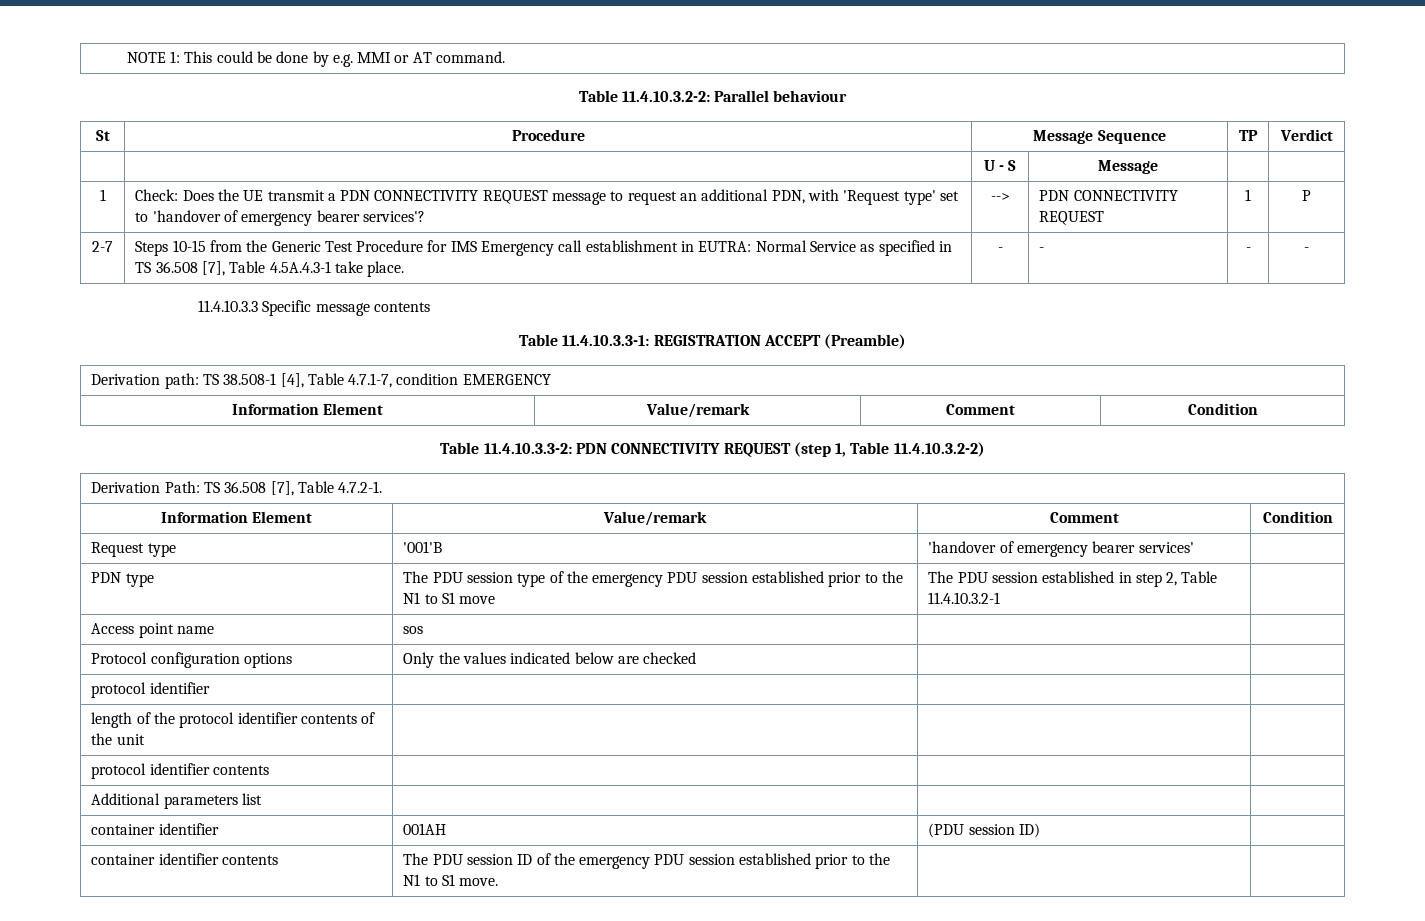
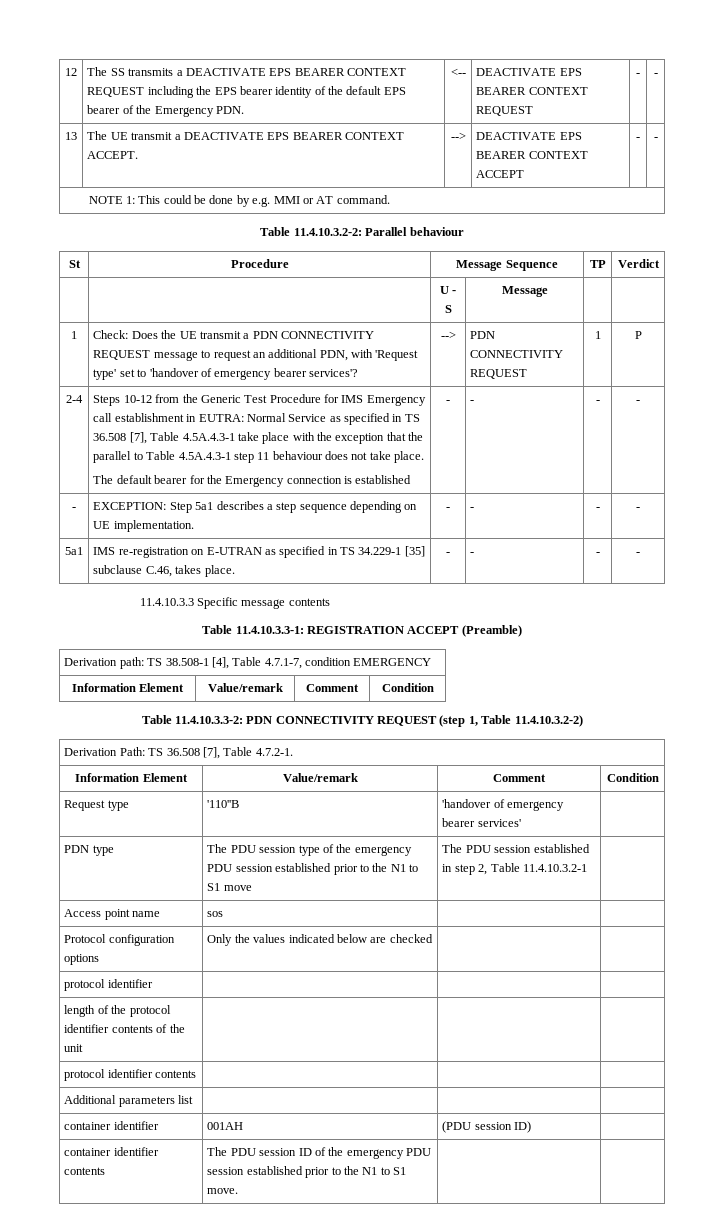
+ 12 | The SS transmits a DEACTIVATE EPS BEARER CONTEXT REQUEST including the EPS bearer identity of the default EPS bearer of the Emergency PDN. | <-- | DEACTIVATE EPS BEARER CONTEXT REQUEST | - | -
+ 13 | The UE transmit a DEACTIVATE EPS BEARER CONTEXT ACCEPT. | --> | DEACTIVATE EPS BEARER CONTEXT ACCEPT | - | -
- 2-7
+ 2-4
- Steps 10-15 from the Generic Test Procedure for IMS Emergency call establishment in EUTRA: Normal Service as specified in TS 36.508 [7], Table 4.5A.4.3-1 take place. | - | - | - | -
+ Steps 10-12 from the Generic Test Procedure for IMS Emergency call establishment in EUTRA: Normal Service as specified in TS 36.508 [7], Table 4.5A.4.3-1 take place with the exception that the parallel to Table 4.5A.4.3-1 step 11 behaviour does not take place.
+ The default bearer for the Emergency connection is established | - | - | - | -
+ - | EXCEPTION: Step 5a1 describes a step sequence depending on UE implementation. | - | - | - | -
+ 5a1 | IMS re-registration on E-UTRAN as specified in TS 34.229-1 [35] subclause C.46, takes place. | - | - | - | -
- Request type | '001'B | 'handover of emergency bearer services' |
+ Request type | '110''B | 'handover of emergency bearer services' |

